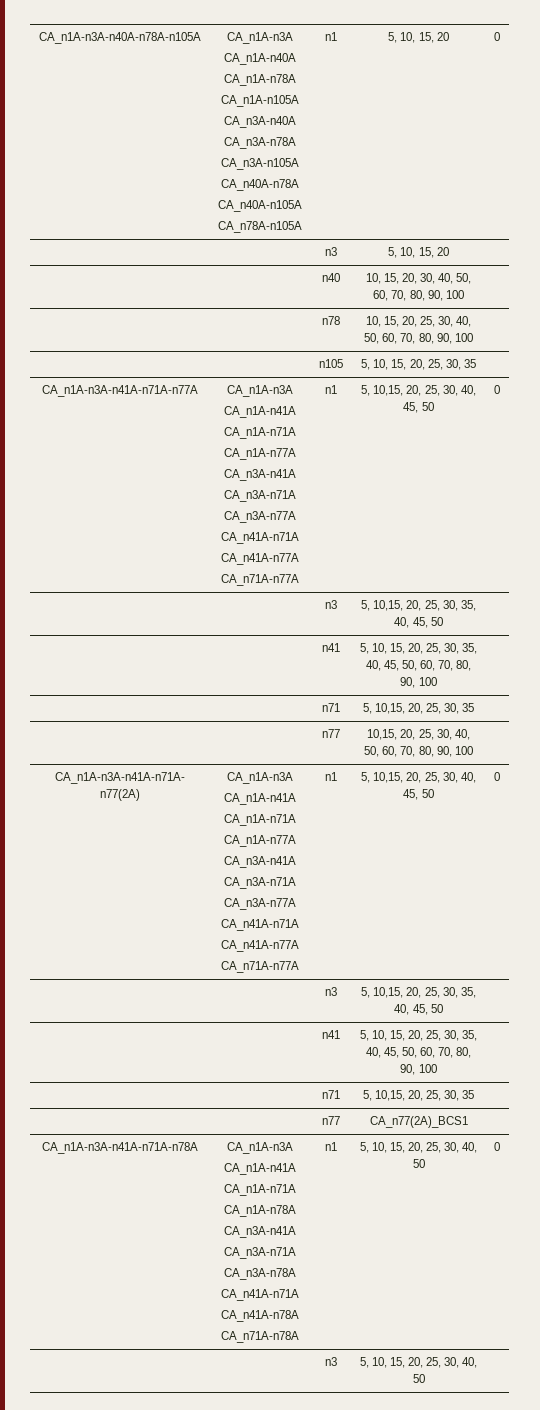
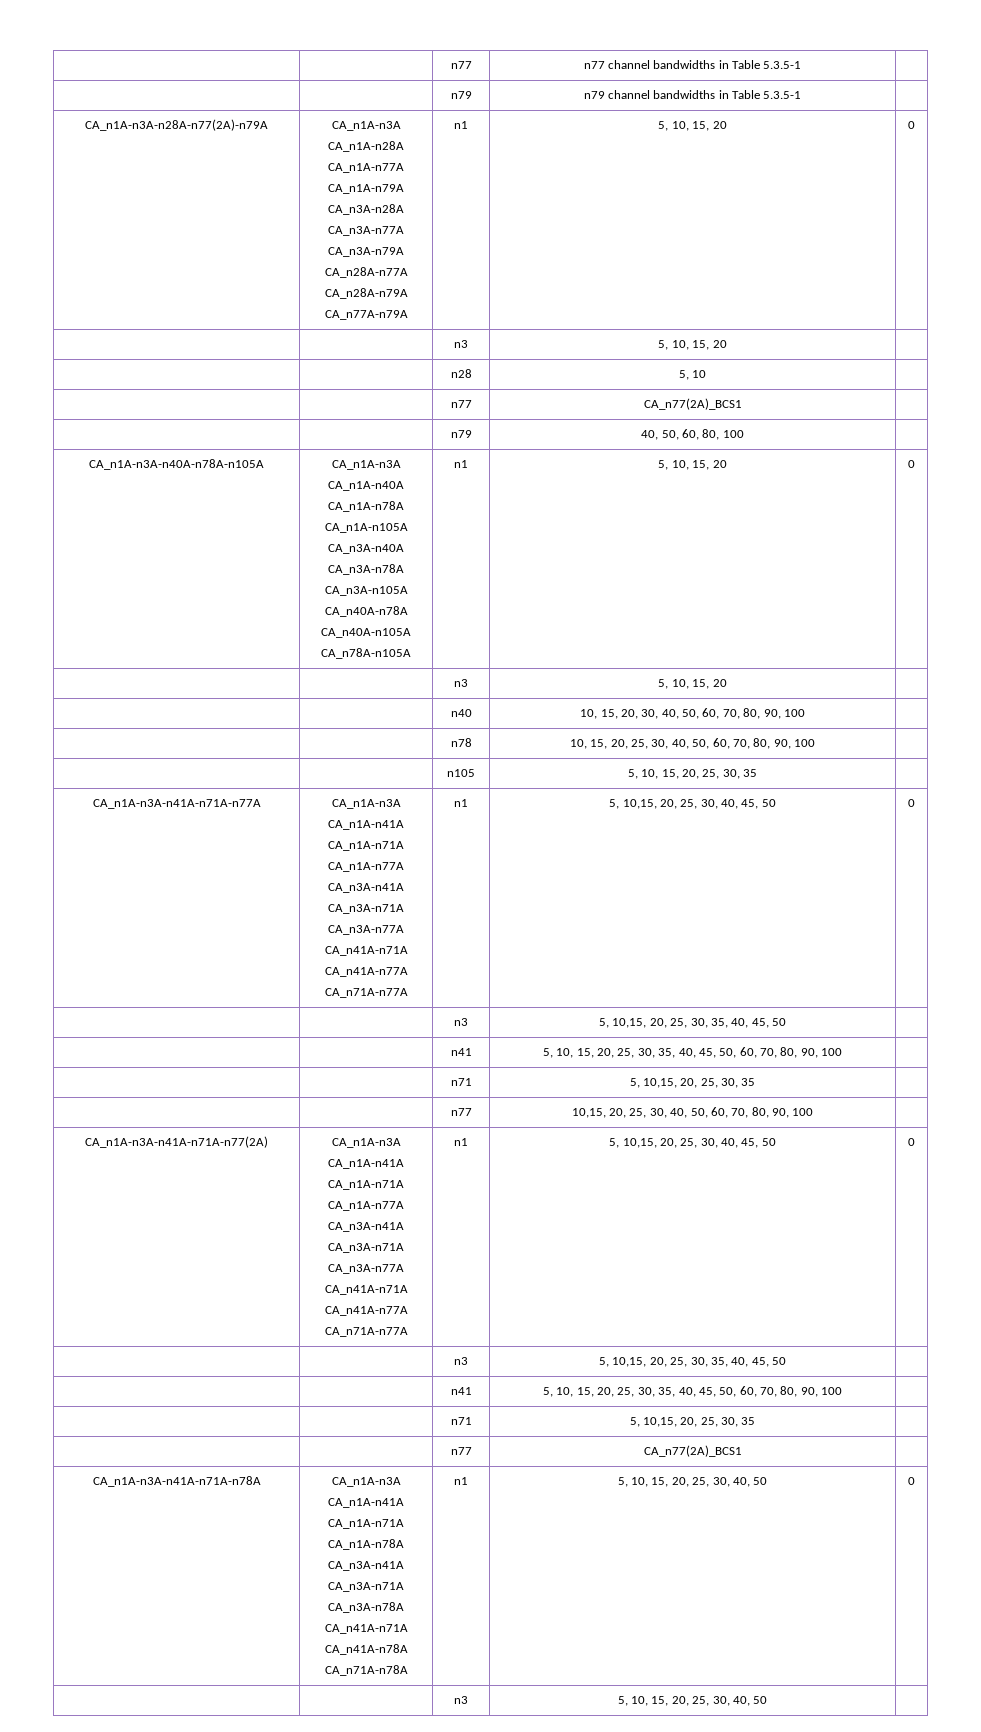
+ | | n77 | n77 channel bandwidths in Table 5.3.5-1 |
+ | | n79 | n79 channel bandwidths in Table 5.3.5-1 |
+ CA_n1A-n3A-n28A-n77(2A)-n79A | CA_n1A-n3A
+ CA_n1A-n28A
+ CA_n1A-n77A
+ CA_n1A-n79A
+ CA_n3A-n28A
+ CA_n3A-n77A
+ CA_n3A-n79A
+ CA_n28A-n77A
+ CA_n28A-n79A
+ CA_n77A-n79A | n1 | 5, 10, 15, 20 | 0
+ | | n3 | 5, 10, 15, 20 |
+ | | n28 | 5, 10 |
+ | | n77 | CA_n77(2A)_BCS1 |
+ | | n79 | 40, 50, 60, 80, 100 |

